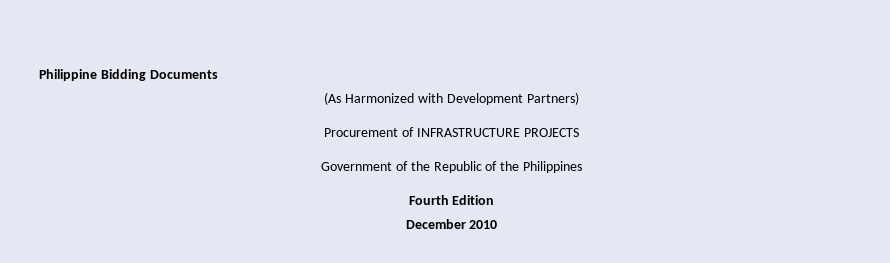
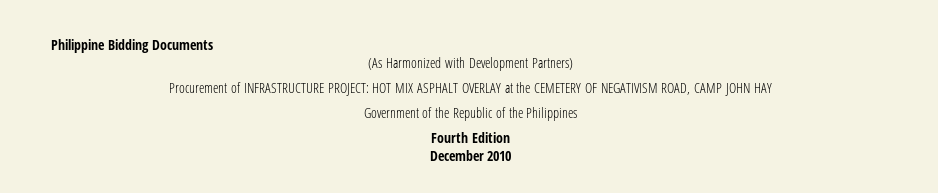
- Procurement of INFRASTRUCTURE PROJECTS
+ Procurement of INFRASTRUCTURE PROJECT: HOT MIX ASPHALT OVERLAY at the CEMETERY OF NEGATIVISM ROAD, CAMP JOHN HAY

